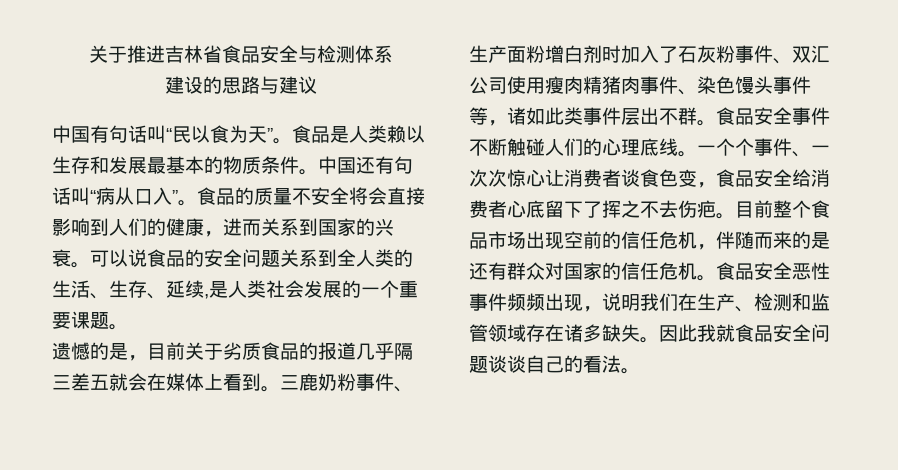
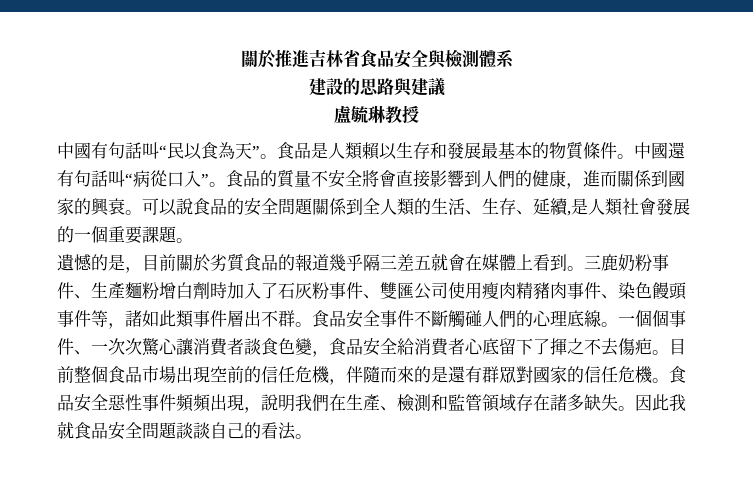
- 关于推进吉林省食品安全与检测体系
+ 關於推進吉林省食品安全與檢測體系
- 建设的思路与建议
- 中国有句话叫“民以食为天”。
+ 建設的思路與建議
+ 盧毓琳教授
+ 中國有句話叫“民以食為天”。
- 食品是人类赖以生存和发展最基本的物质条件。中国还有句话叫“病从口入”。
+ 食品是人類賴以生存和發展最基本的物質條件。中國還有句話叫“病從口入”。
- 食品的质量不安全将会直接影响到人们的健康，进而关系到国家的兴衰。
+ 食品的質量不安全將會直接影響到人們的健康，進而關係到國家的興衰。
- 可以说食品的安全问题关系到全人类的生活、生存、延续,是人类社会发展的一个重要课题。
+ 可以說食品的安全問題關係到全人類的生活、生存、延續,是人類社會發展的一個重要課題。
- 遗憾的是，目前关于劣质食品的报道几乎隔三差五就会在媒体上看到。
+ 遺憾的是，目前關於劣質食品的報道幾乎隔三差五就會在媒體上看到。
- 三鹿奶粉事件、生产面粉增白剂时加入了石灰粉事件、双汇公司使用瘦肉精猪肉事件、染色馒头事件等，诸如此类事件层出不群。
+ 三鹿奶粉事件、生產麵粉增白劑時加入了石灰粉事件、雙匯公司使用瘦肉精豬肉事件、染色饅頭事件等，諸如此類事件層出不群。
- 食品安全事件不断触碰人们的心理底线。一个个事件、一次次惊心让消费者谈食色变，食品安全给消费者心底留下了挥之不去伤疤。目前整个食品市场出现空前的信任危机，伴随而来的是还有群众对国家的信任危机。食品安全恶性事件频频出现，说明我们在生产、检测和监管领域存在诸多缺失。
+ 食品安全事件不斷觸碰人們的心理底線。一個個事件、一次次驚心讓消費者談食色變，食品安全給消費者心底留下了揮之不去傷疤。目前整個食品市場出現空前的信任危機，伴隨而來的是還有群眾對國家的信任危機。食品安全惡性事件頻頻出現，說明我們在生產、檢測和監管領域存在諸多缺失。
- 因此我就食品安全问题谈谈自己的看法。
+ 因此我就食品安全問題談談自己的看法。

